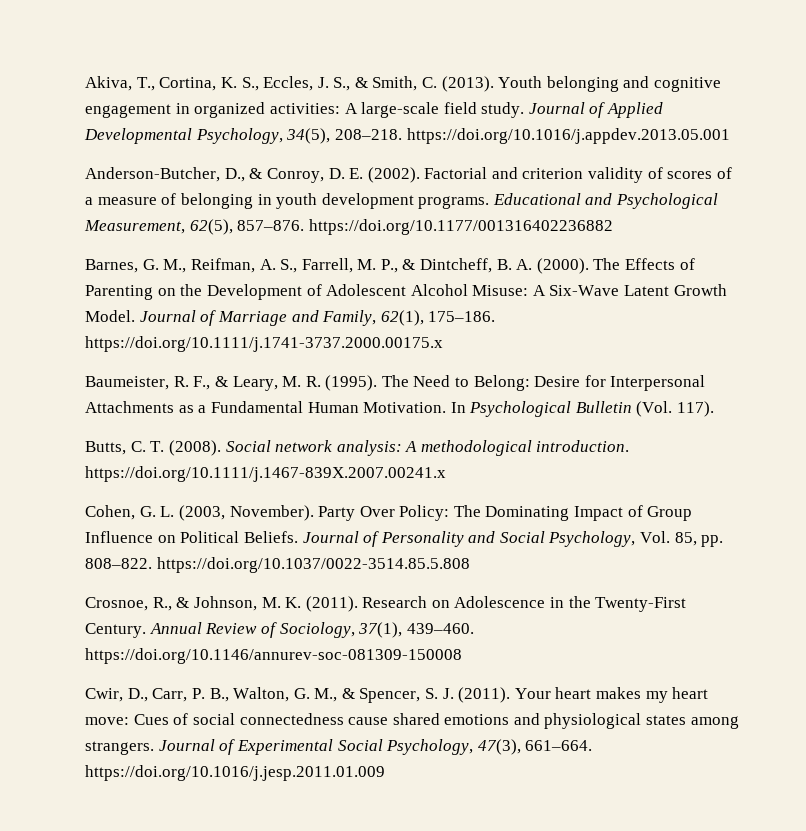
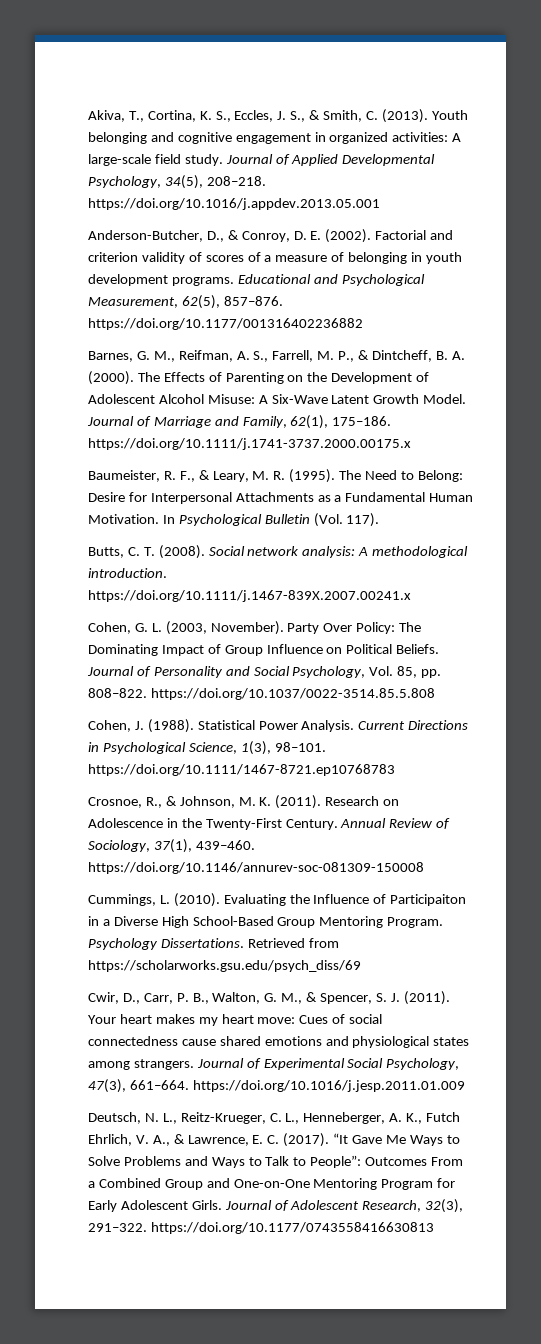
+ Cohen, J. (1988). Statistical Power Analysis. Current Directions in Psychological Science, 1(3), 98–101. https://doi.org/10.1111/1467-8721.ep10768783
+ Cummings, L. (2010). Evaluating the Influence of Participaiton in a Diverse High School-Based Group Mentoring Program. Psychology Dissertations. Retrieved from https://scholarworks.gsu.edu/psych_diss/69
+ Deutsch, N. L., Reitz-Krueger, C. L., Henneberger, A. K., Futch Ehrlich, V. A., & Lawrence, E. C. (2017). “It Gave Me Ways to Solve Problems and Ways to Talk to People”: Outcomes From a Combined Group and One-on-One Mentoring Program for Early Adolescent Girls. Journal of Adolescent Research, 32(3), 291–322. https://doi.org/10.1177/0743558416630813

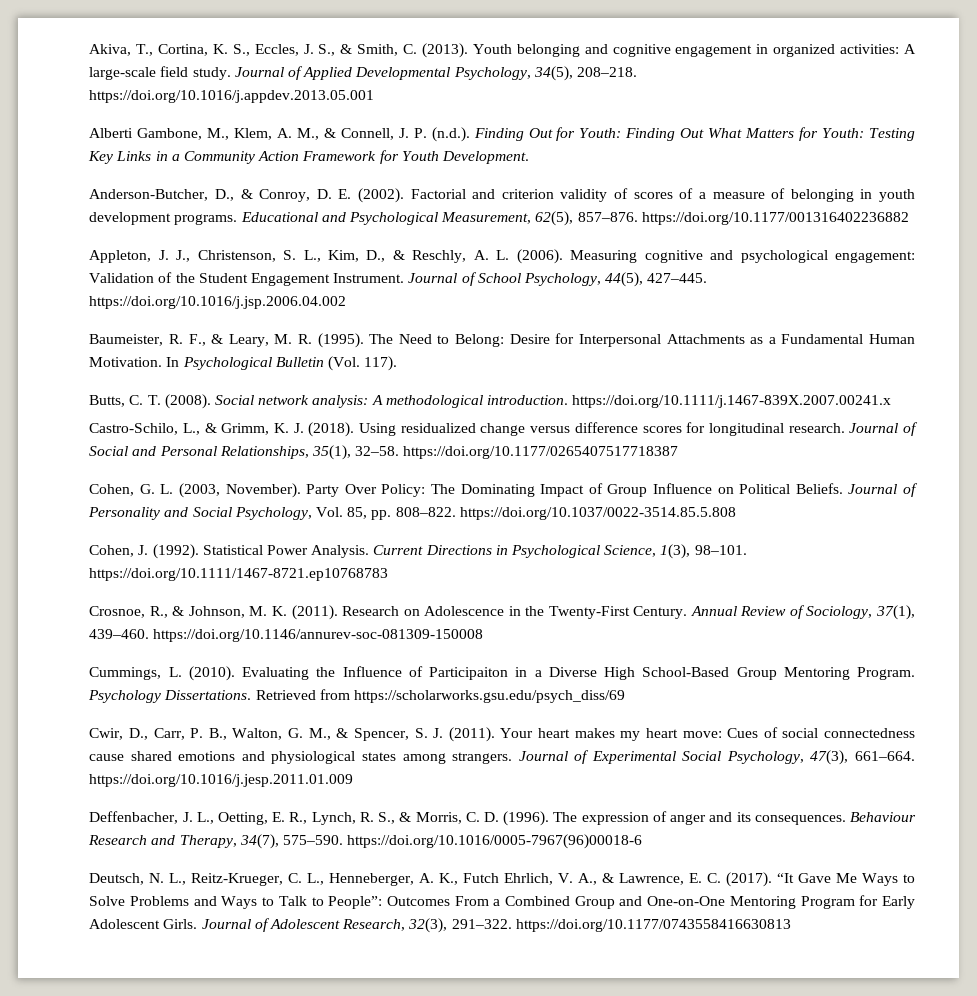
+ Alberti Gambone, M., Klem, A. M., & Connell, J. P. (n.d.). Finding Out for Youth: Finding Out What Matters for Youth: Testing Key Links in a Community Action Framework for Youth Development.
- Barnes, G. M., Reifman, A. S., Farrell, M. P., & Dintcheff, B. A. (2000). The Effects of Parenting on the Development of Adolescent Alcohol Misuse: A Six-Wave Latent Growth Model. Journal of Marriage and Family, 62(1), 175–186. https://doi.org/10.1111/j.1741-3737.2000.00175.x
+ Appleton, J. J., Christenson, S. L., Kim, D., & Reschly, A. L. (2006). Measuring cognitive and psychological engagement: Validation of the Student Engagement Instrument. Journal of School Psychology, 44(5), 427–445. https://doi.org/10.1016/j.jsp.2006.04.002
+ Castro-Schilo, L., & Grimm, K. J. (2018). Using residualized change versus difference scores for longitudinal research. Journal of Social and Personal Relationships, 35(1), 32–58. https://doi.org/10.1177/0265407517718387
- Cohen, J. (1988).
+ Cohen, J. (1992).
+ Deffenbacher, J. L., Oetting, E. R., Lynch, R. S., & Morris, C. D. (1996). The expression of anger and its consequences. Behaviour Research and Therapy, 34(7), 575–590. https://doi.org/10.1016/0005-7967(96)00018-6

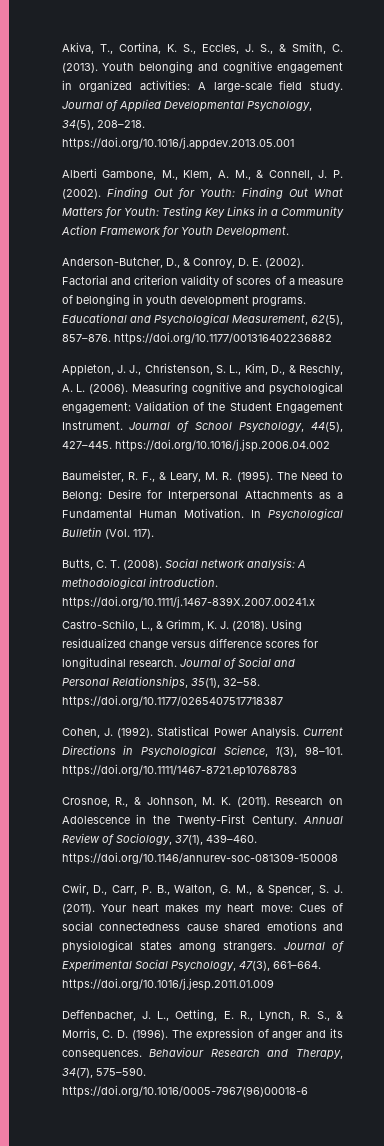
- Alberti Gambone, M., Klem, A. M., & Connell, J. P. (n.d.). Finding Out for Youth: Finding Out What Matters for Youth: Testing Key Links in a Community Action Framework for Youth Development.
+ Alberti Gambone, M., Klem, A. M., & Connell, J. P. (2002). Finding Out for Youth: Finding Out What Matters for Youth: Testing Key Links in a Community Action Framework for Youth Development.
- Cohen, G. L. (2003, November). Party Over Policy: The Dominating Impact of Group Influence on Political Beliefs. Journal of Personality and Social Psychology, Vol. 85, pp. 808–822. https://doi.org/10.1037/0022-3514.85.5.808
- Cummings, L. (2010). Evaluating the Influence of Participaiton in a Diverse High School-Based Group Mentoring Program. Psychology Dissertations. Retrieved from https://scholarworks.gsu.edu/psych_diss/69
- Deutsch, N. L., Reitz-Krueger, C. L., Henneberger, A. K., Futch Ehrlich, V. A., & Lawrence, E. C. (2017). “It Gave Me Ways to Solve Problems and Ways to Talk to People”: Outcomes From a Combined Group and One-on-One Mentoring Program for Early Adolescent Girls. Journal of Adolescent Research, 32(3), 291–322. https://doi.org/10.1177/0743558416630813

